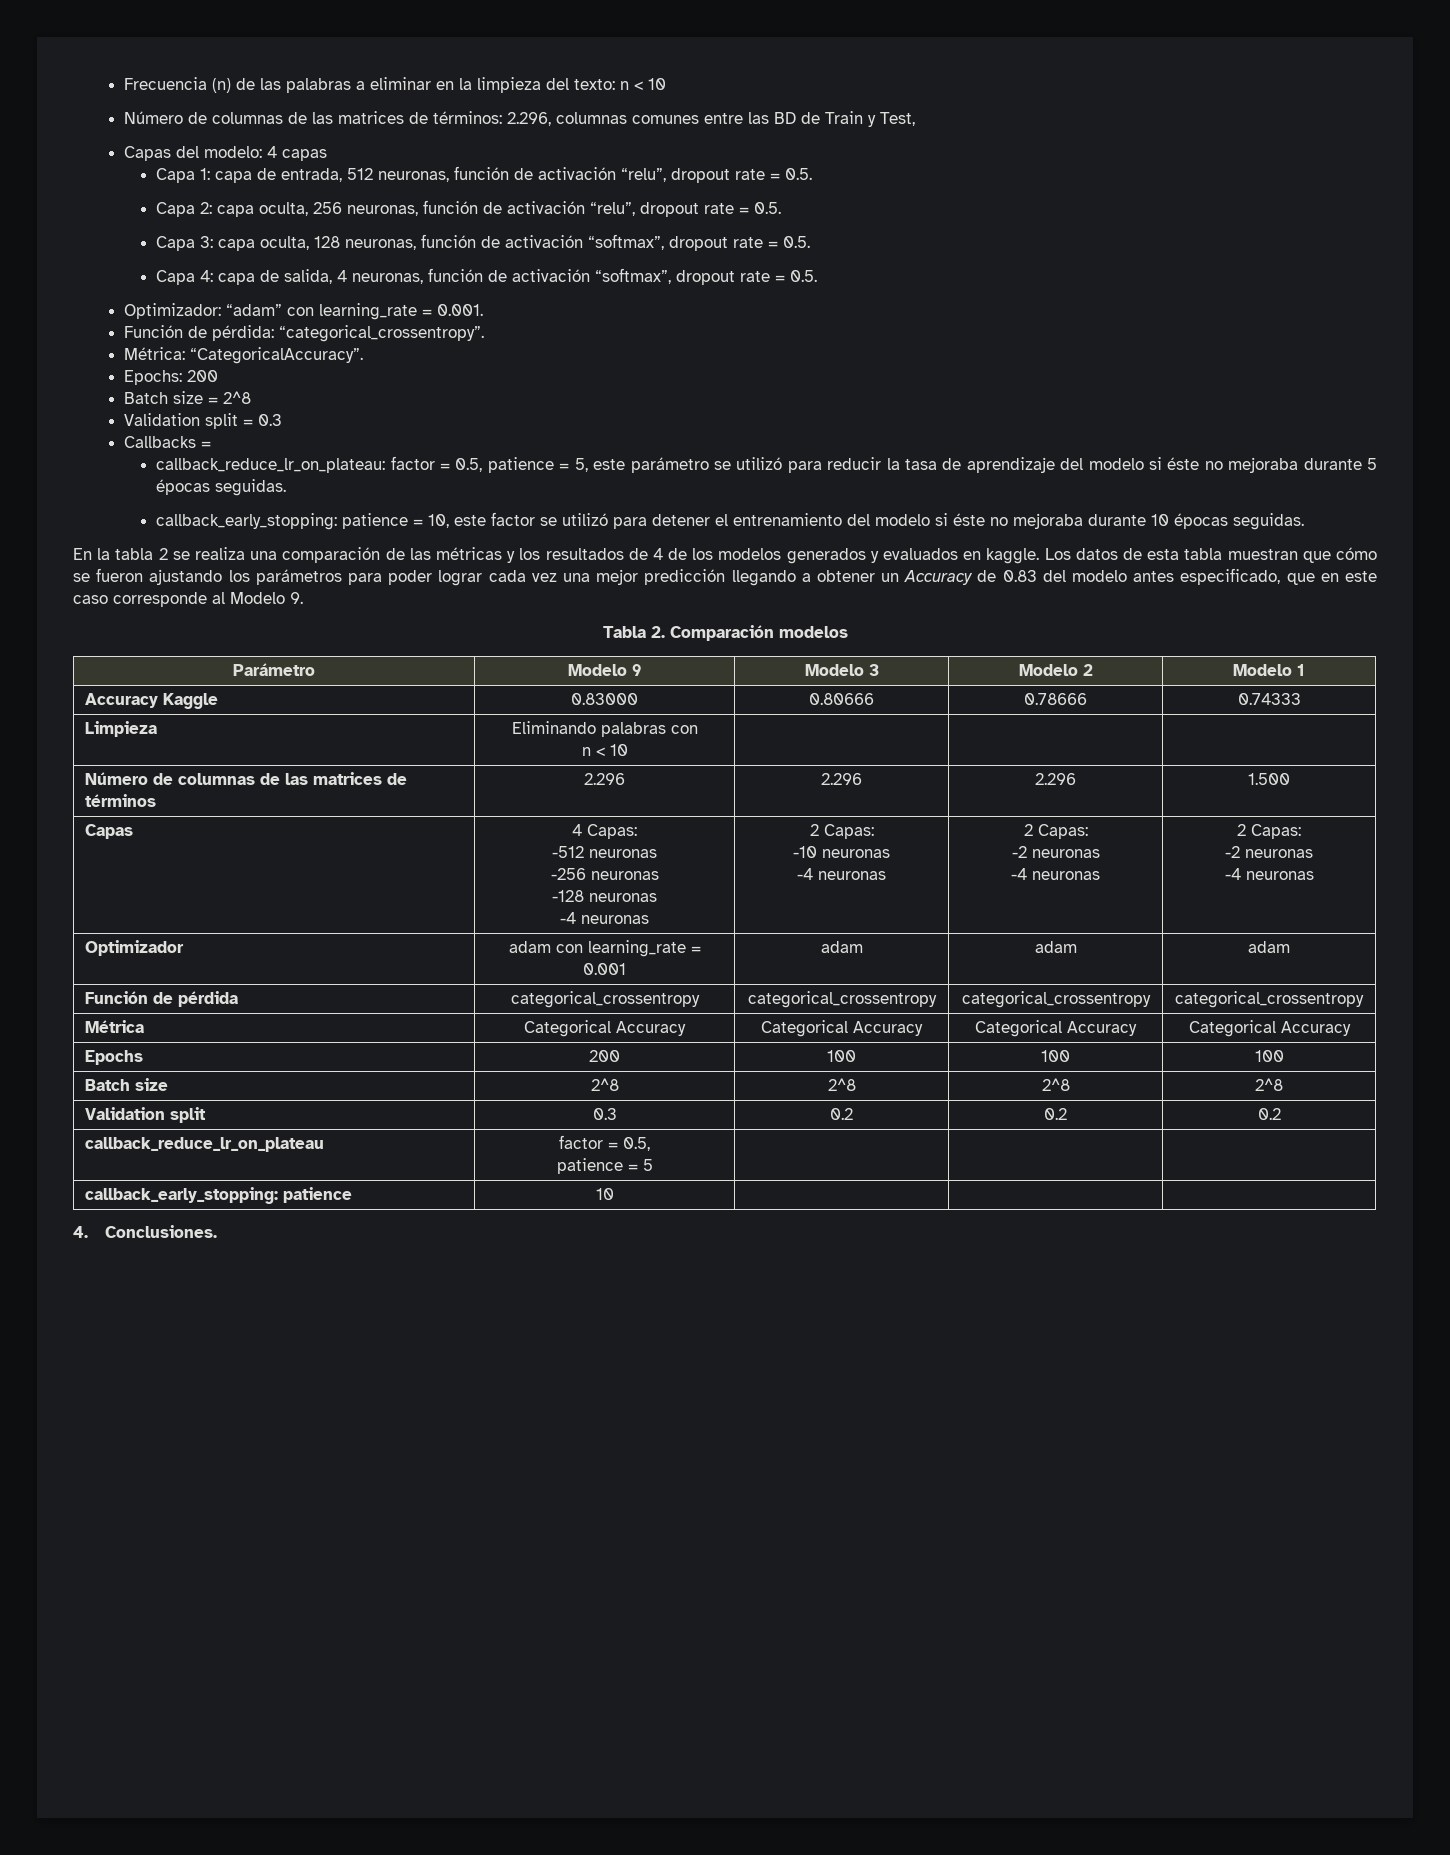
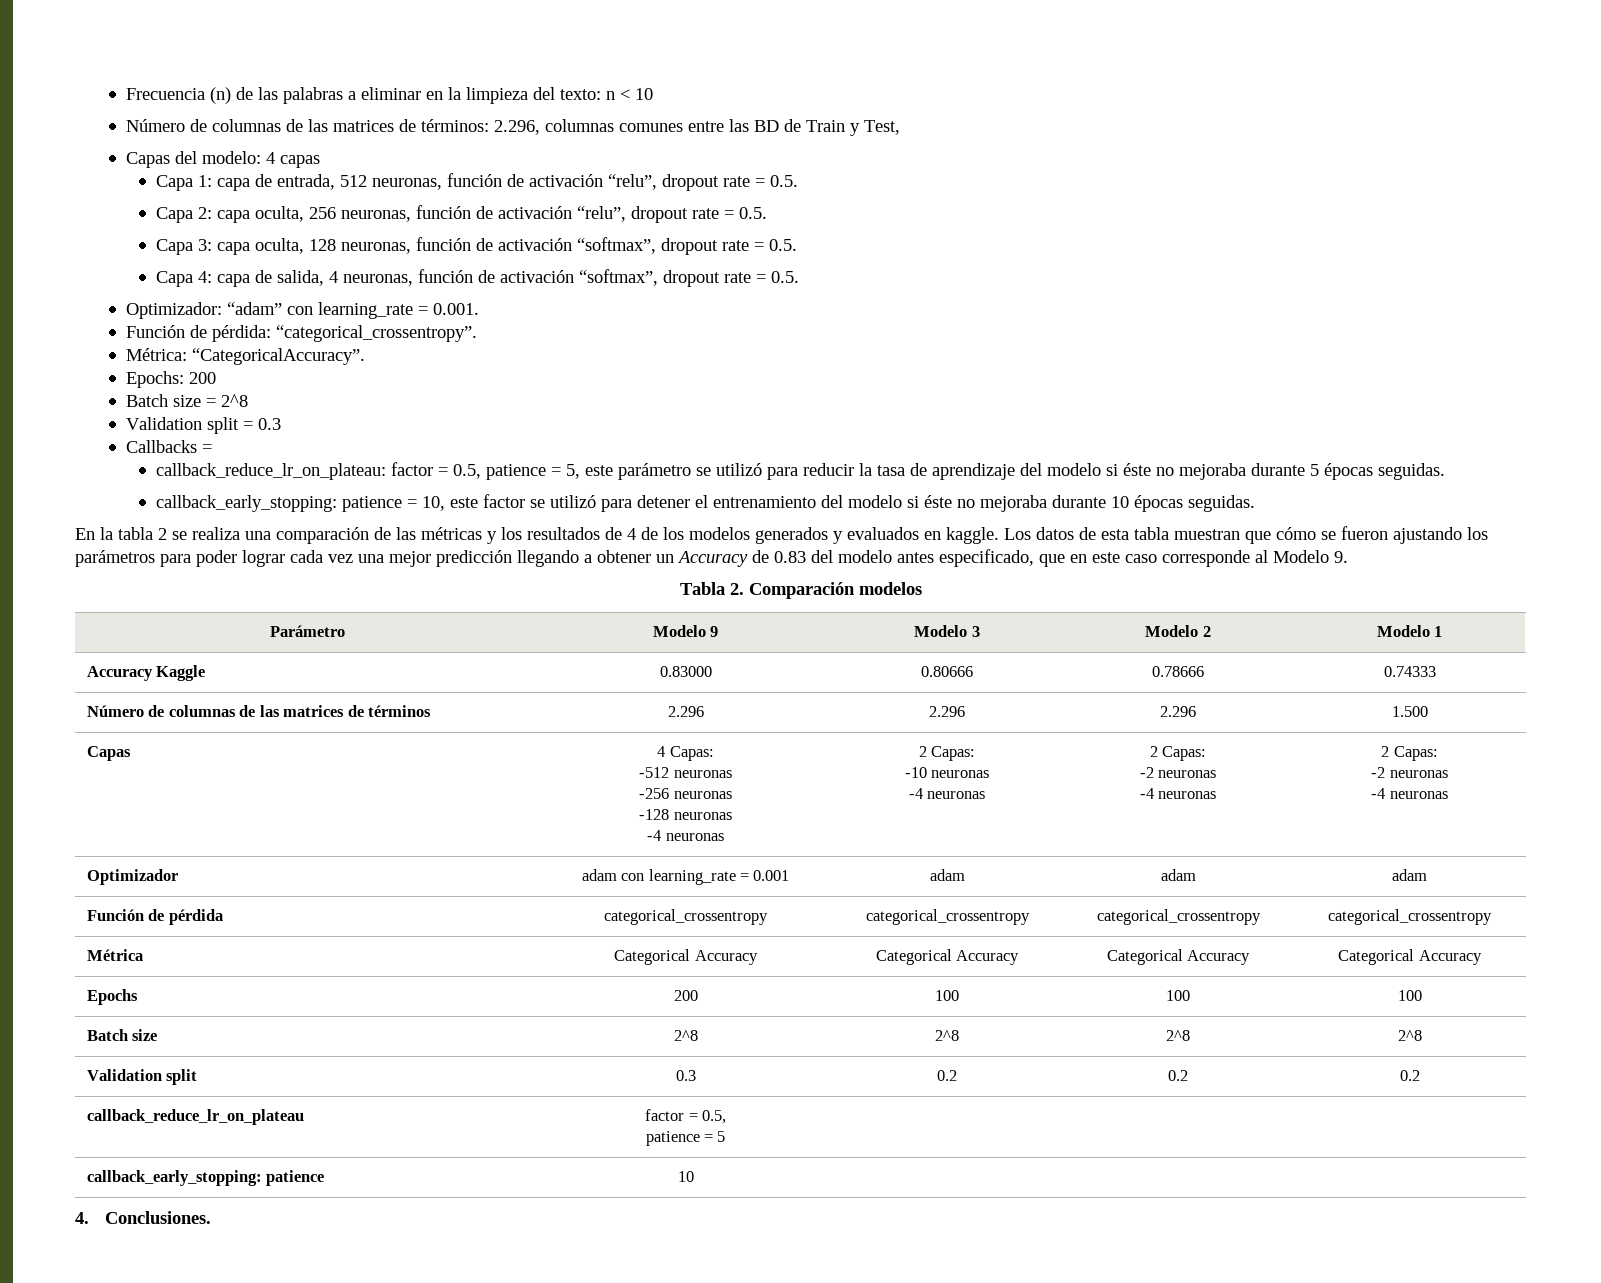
- Limpieza | Eliminando palabras con
- n < 10 | | |

